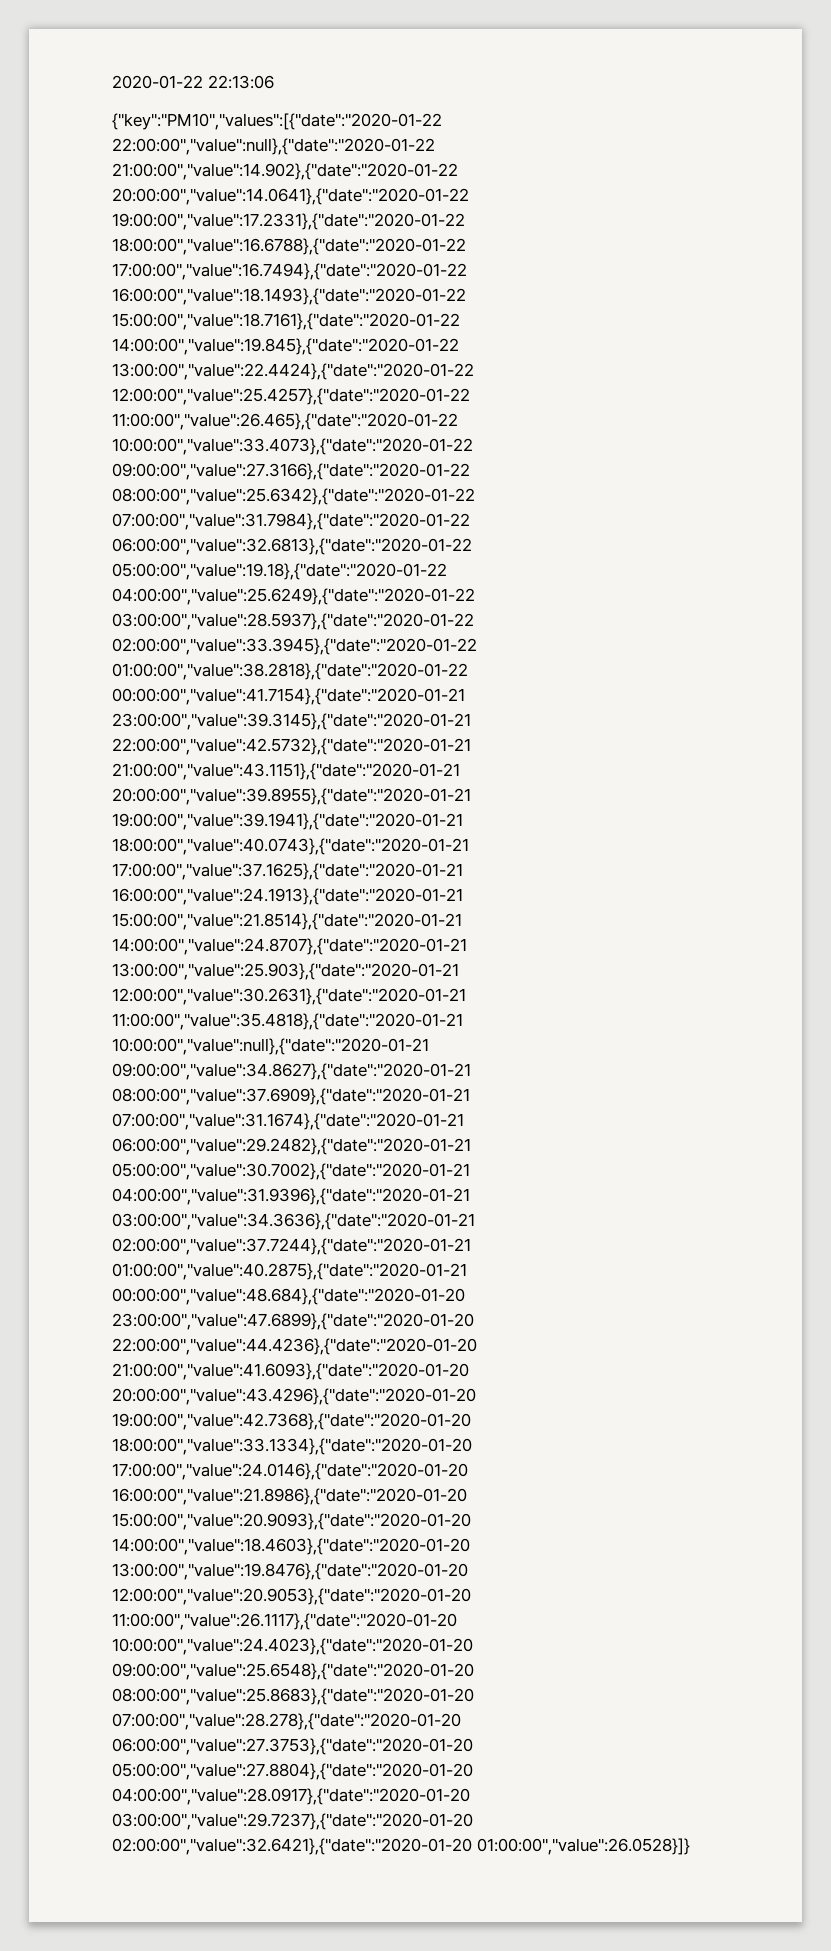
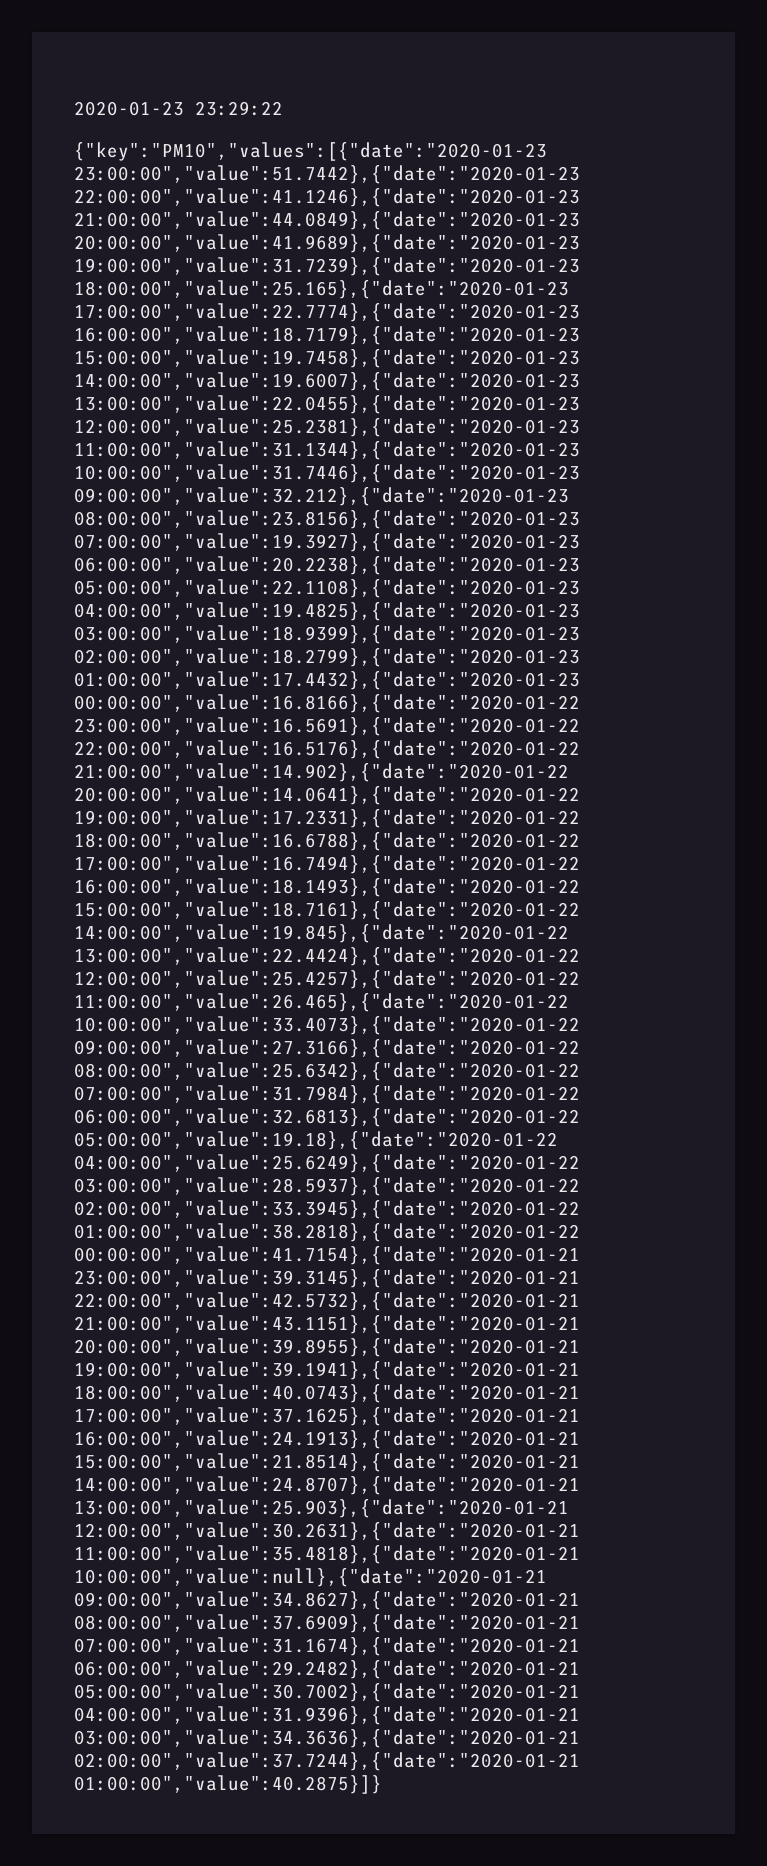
- 2020-01-22 22:13:06
- {"key":"PM10","values":[{"date":"2020-01-22 22:00:00","value":null},{"date":"2020-01-22 21:00:00","value":14.902},{"date":"2020-01-22 20:00:00","value":14.0641},{"date":"2020-01-22 19:00:00","value":17.2331},{"date":"2020-01-22 18:00:00","value":16.6788},{"date":"2020-01-22 17:00:00","value":16.7494},{"date":"2020-01-22 16:00:00","value":18.1493},{"date":"2020-01-22 15:00:00","value":18.7161},{"date":"2020-01-22 14:00:00","value":19.845},{"date":"2020-01-22 13:00:00","value":22.4424},{"date":"2020-01-22 12:00:00","value":25.4257},{"date":"2020-01-22 11:00:00","value":26.465},{"date":"2020-01-22 10:00:00","value":33.4073},{"date":"2020-01-22 09:00:00","value":27.3166},{"date":"2020-01-22 08:00:00","value":25.6342},{"date":"2020-01-22 07:00:00","value":31.7984},{"date":"2020-01-22 06:00:00","value":32.6813},{"date":"2020-01-22 05:00:00","value":19.18},{"date":"2020-01-22 04:00:00","value":25.6249},{"date":"2020-01-22 03:00:00","value":28.5937},{"date":"2020-01-22 02:00:00","value":33.3945},{"date":"2020-01-22 01:00:00","value":38.2818},{"date":"2020-01-22 00:00:00","value":41.7154},{"date":"2020-01-21 23:00:00","value":39.3145},{"date":"2020-01-21 22:00:00","value":42.5732},{"date":"2020-01-21 21:00:00","value":43.1151},{"date":"2020-01-21 20:00:00","value":39.8955},{"date":"2020-01-21 19:00:00","value":39.1941},{"date":"2020-01-21 18:00:00","value":40.0743},{"date":"2020-01-21 17:00:00","value":37.1625},{"date":"2020-01-21 16:00:00","value":24.1913},{"date":"2020-01-21 15:00:00","value":21.8514},{"date":"2020-01-21 14:00:00","value":24.8707},{"date":"2020-01-21 13:00:00","value":25.903},{"date":"2020-01-21 12:00:00","value":30.2631},{"date":"2020-01-21 11:00:00","value":35.4818},{"date":"2020-01-21 10:00:00","value":null},{"date":"2020-01-21 09:00:00","value":34.8627},{"date":"2020-01-21 08:00:00","value":37.6909},{"date":"2020-01-21 07:00:00","value":31.1674},{"date":"2020-01-21 06:00:00","value":29.2482},{"date":"2020-01-21 05:00:00","value":30.7002},{"date":"2020-01-21 04:00:00","value":31.9396},{"date":"2020-01-21 03:00:00","value":34.3636},{"date":"2020-01-21 02:00:00","value":37.7244},{"date":"2020-01-21 01:00:00","value":40.2875},{"date":"2020-01-21 00:00:00","value":48.684},{"date":"2020-01-20 23:00:00","value":47.6899},{"date":"2020-01-20 22:00:00","value":44.4236},{"date":"2020-01-20 21:00:00","value":41.6093},{"date":"2020-01-20 20:00:00","value":43.4296},{"date":"2020-01-20 19:00:00","value":42.7368},{"date":"2020-01-20 18:00:00","value":33.1334},{"date":"2020-01-20 17:00:00","value":24.0146},{"date":"2020-01-20 16:00:00","value":21.8986},{"date":"2020-01-20 15:00:00","value":20.9093},{"date":"2020-01-20 14:00:00","value":18.4603},{"date":"2020-01-20 13:00:00","value":19.8476},{"date":"2020-01-20 12:00:00","value":20.9053},{"date":"2020-01-20 11:00:00","value":26.1117},{"date":"2020-01-20 10:00:00","value":24.4023},{"date":"2020-01-20 09:00:00","value":25.6548},{"date":"2020-01-20 08:00:00","value":25.8683},{"date":"2020-01-20 07:00:00","value":28.278},{"date":"2020-01-20 06:00:00","value":27.3753},{"date":"2020-01-20 05:00:00","value":27.8804},{"date":"2020-01-20 04:00:00","value":28.0917},{"date":"2020-01-20 03:00:00","value":29.7237},{"date":"2020-01-20 02:00:00","value":32.6421},{"date":"2020-01-20 01:00:00","value":26.0528}]}
+ 2020-01-23 23:29:22
+ {"key":"PM10","values":[{"date":"2020-01-23 23:00:00","value":51.7442},{"date":"2020-01-23 22:00:00","value":41.1246},{"date":"2020-01-23 21:00:00","value":44.0849},{"date":"2020-01-23 20:00:00","value":41.9689},{"date":"2020-01-23 19:00:00","value":31.7239},{"date":"2020-01-23 18:00:00","value":25.165},{"date":"2020-01-23 17:00:00","value":22.7774},{"date":"2020-01-23 16:00:00","value":18.7179},{"date":"2020-01-23 15:00:00","value":19.7458},{"date":"2020-01-23 14:00:00","value":19.6007},{"date":"2020-01-23 13:00:00","value":22.0455},{"date":"2020-01-23 12:00:00","value":25.2381},{"date":"2020-01-23 11:00:00","value":31.1344},{"date":"2020-01-23 10:00:00","value":31.7446},{"date":"2020-01-23 09:00:00","value":32.212},{"date":"2020-01-23 08:00:00","value":23.8156},{"date":"2020-01-23 07:00:00","value":19.3927},{"date":"2020-01-23 06:00:00","value":20.2238},{"date":"2020-01-23 05:00:00","value":22.1108},{"date":"2020-01-23 04:00:00","value":19.4825},{"date":"2020-01-23 03:00:00","value":18.9399},{"date":"2020-01-23 02:00:00","value":18.2799},{"date":"2020-01-23 01:00:00","value":17.4432},{"date":"2020-01-23 00:00:00","value":16.8166},{"date":"2020-01-22 23:00:00","value":16.5691},{"date":"2020-01-22 22:00:00","value":16.5176},{"date":"2020-01-22 21:00:00","value":14.902},{"date":"2020-01-22 20:00:00","value":14.0641},{"date":"2020-01-22 19:00:00","value":17.2331},{"date":"2020-01-22 18:00:00","value":16.6788},{"date":"2020-01-22 17:00:00","value":16.7494},{"date":"2020-01-22 16:00:00","value":18.1493},{"date":"2020-01-22 15:00:00","value":18.7161},{"date":"2020-01-22 14:00:00","value":19.845},{"date":"2020-01-22 13:00:00","value":22.4424},{"date":"2020-01-22 12:00:00","value":25.4257},{"date":"2020-01-22 11:00:00","value":26.465},{"date":"2020-01-22 10:00:00","value":33.4073},{"date":"2020-01-22 09:00:00","value":27.3166},{"date":"2020-01-22 08:00:00","value":25.6342},{"date":"2020-01-22 07:00:00","value":31.7984},{"date":"2020-01-22 06:00:00","value":32.6813},{"date":"2020-01-22 05:00:00","value":19.18},{"date":"2020-01-22 04:00:00","value":25.6249},{"date":"2020-01-22 03:00:00","value":28.5937},{"date":"2020-01-22 02:00:00","value":33.3945},{"date":"2020-01-22 01:00:00","value":38.2818},{"date":"2020-01-22 00:00:00","value":41.7154},{"date":"2020-01-21 23:00:00","value":39.3145},{"date":"2020-01-21 22:00:00","value":42.5732},{"date":"2020-01-21 21:00:00","value":43.1151},{"date":"2020-01-21 20:00:00","value":39.8955},{"date":"2020-01-21 19:00:00","value":39.1941},{"date":"2020-01-21 18:00:00","value":40.0743},{"date":"2020-01-21 17:00:00","value":37.1625},{"date":"2020-01-21 16:00:00","value":24.1913},{"date":"2020-01-21 15:00:00","value":21.8514},{"date":"2020-01-21 14:00:00","value":24.8707},{"date":"2020-01-21 13:00:00","value":25.903},{"date":"2020-01-21 12:00:00","value":30.2631},{"date":"2020-01-21 11:00:00","value":35.4818},{"date":"2020-01-21 10:00:00","value":null},{"date":"2020-01-21 09:00:00","value":34.8627},{"date":"2020-01-21 08:00:00","value":37.6909},{"date":"2020-01-21 07:00:00","value":31.1674},{"date":"2020-01-21 06:00:00","value":29.2482},{"date":"2020-01-21 05:00:00","value":30.7002},{"date":"2020-01-21 04:00:00","value":31.9396},{"date":"2020-01-21 03:00:00","value":34.3636},{"date":"2020-01-21 02:00:00","value":37.7244},{"date":"2020-01-21 01:00:00","value":40.2875}]}

